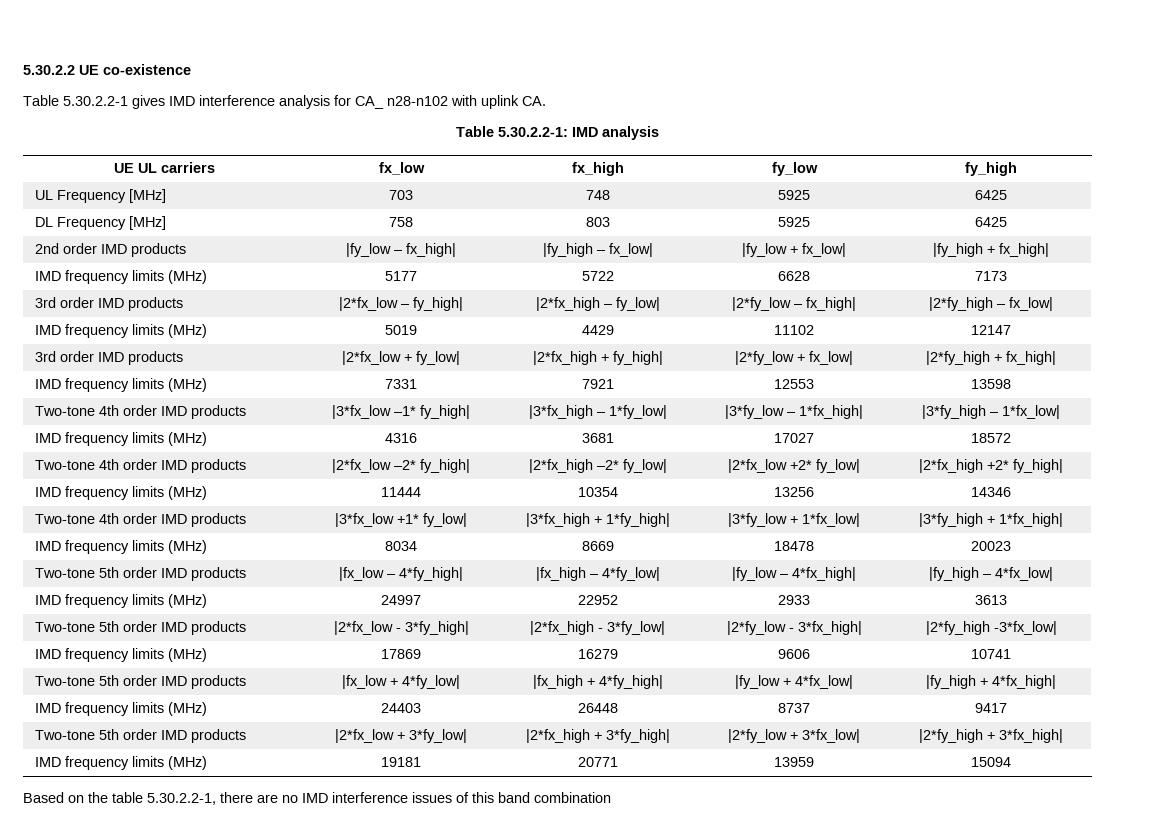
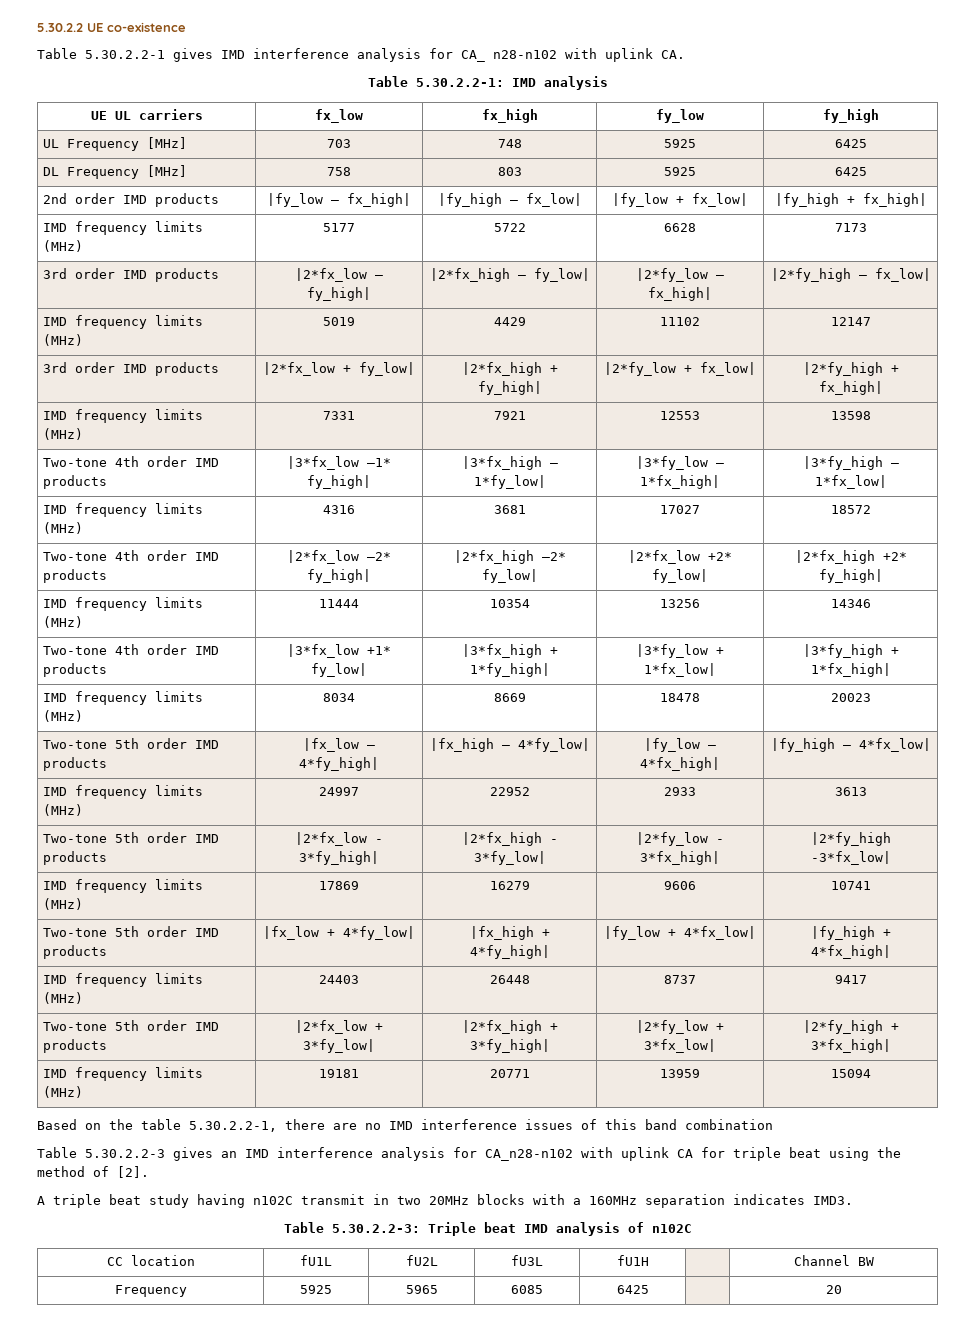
+ Table 5.30.2.2-3 gives an IMD interference analysis for CA_n28-n102 with uplink CA for triple beat using the method of [2].
+ A triple beat study having n102C transmit in two 20MHz blocks with a 160MHz separation indicates IMD3.
+ Table 5.30.2.2-3: Triple beat IMD analysis of n102C
+ CC location | fU1L | fU2L | fU3L | fU1H | | Channel BW
+ Frequency | 5925 | 5965 | 6085 | 6425 | | 20

